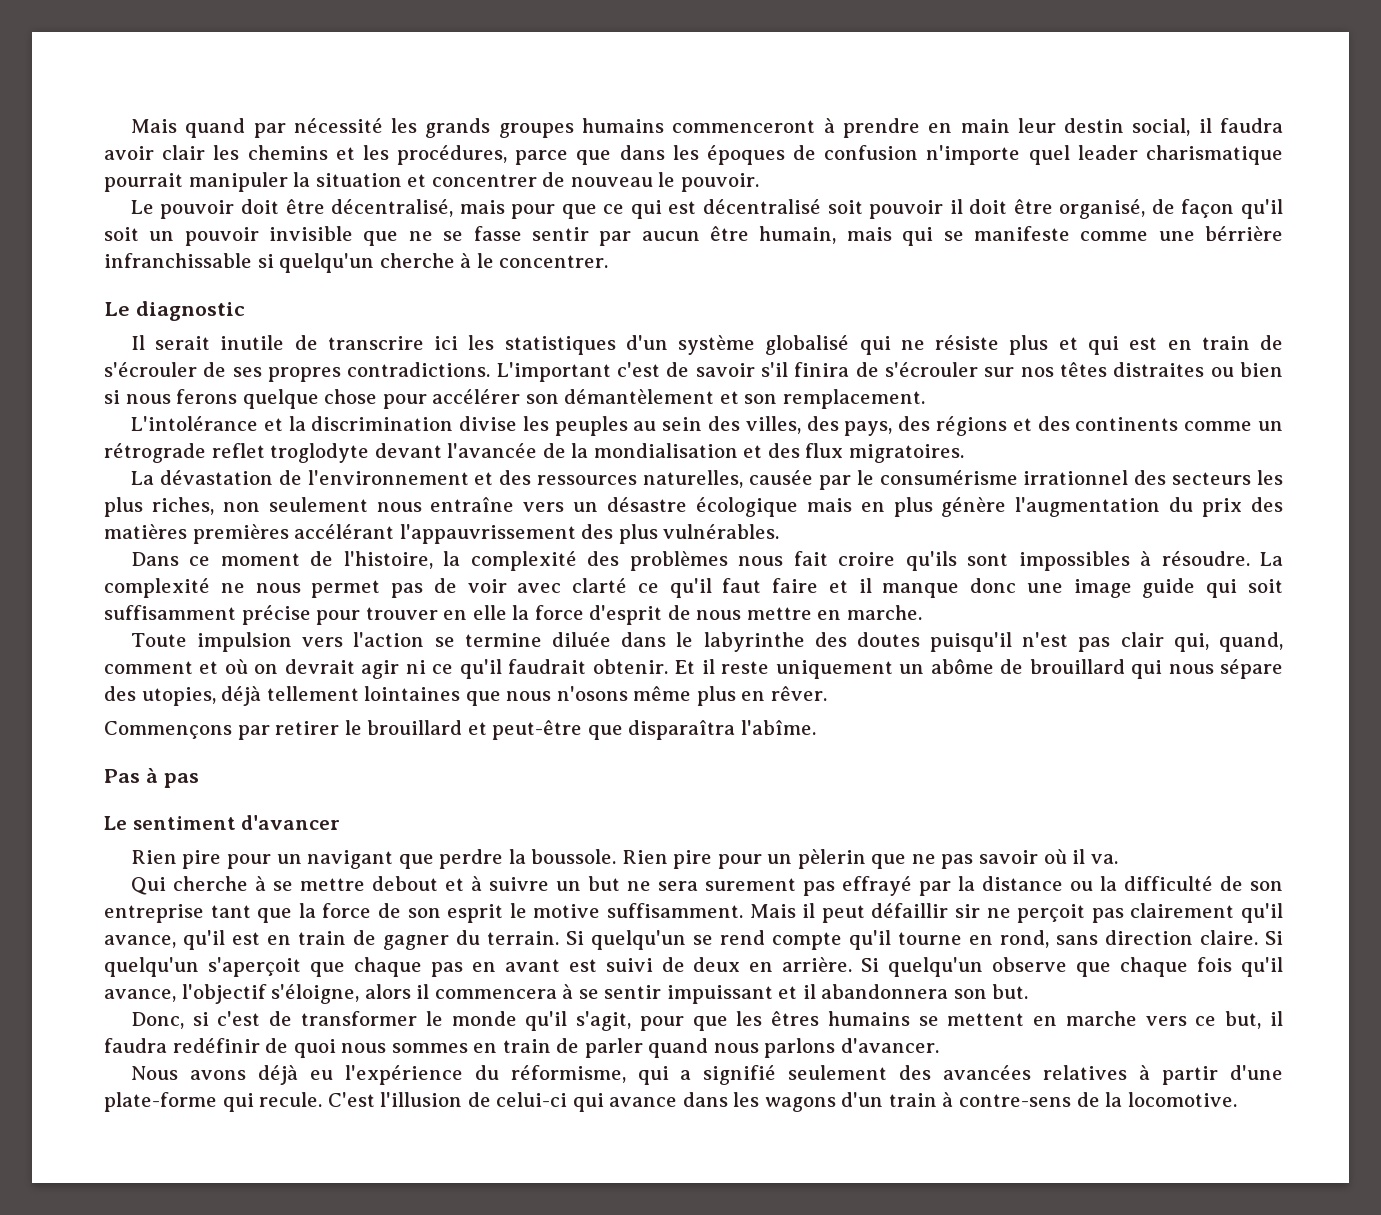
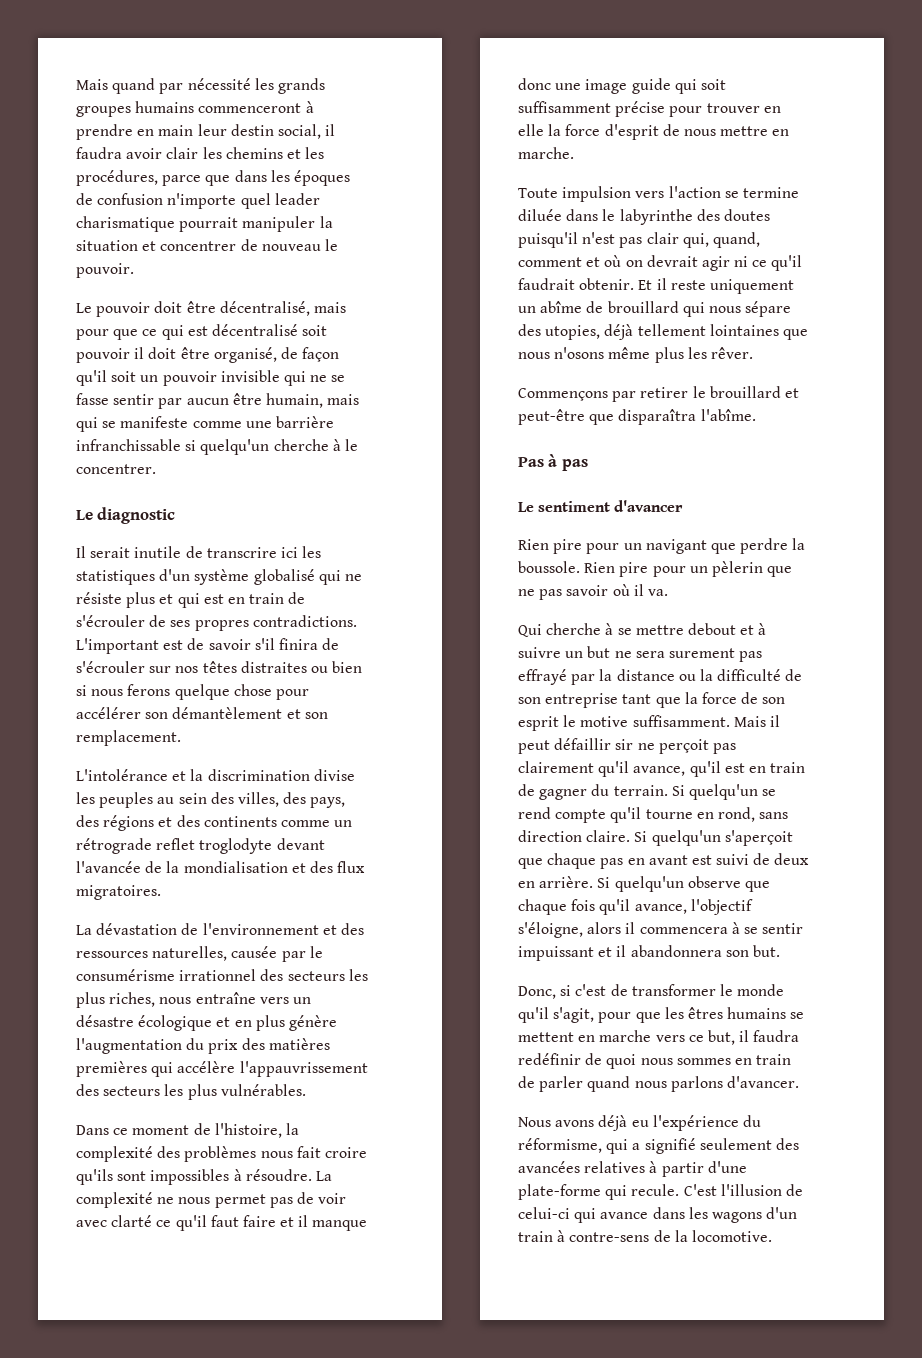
- Le pouvoir doit être décentralisé, mais pour que ce qui est décentralisé soit pouvoir il doit être organisé, de façon qu'il soit un pouvoir invisible que ne se fasse sentir par aucun être humain, mais qui se manifeste comme une bérrière infranchissable si quelqu'un cherche à le concentrer.
+ Le pouvoir doit être décentralisé, mais pour que ce qui est décentralisé soit pouvoir il doit être organisé, de façon qu'il soit un pouvoir invisible qui ne se fasse sentir par aucun être humain, mais qui se manifeste comme une barrière infranchissable si quelqu'un cherche à le concentrer.
- L'important c'est de savoir s'il finira de s'écrouler sur nos têtes distraites ou bien si nous ferons quelque chose pour accélérer son démantèlement et son remplacement.
+ L'important est de savoir s'il finira de s'écrouler sur nos têtes distraites ou bien si nous ferons quelque chose pour accélérer son démantèlement et son remplacement.
- La dévastation de l'environnement et des ressources naturelles, causée par le consumérisme irrationnel des secteurs les plus riches, non seulement nous entraîne vers un désastre écologique mais en plus génère l'augmentation du prix des matières premières accélérant l'appauvrissement des plus vulnérables.
+ La dévastation de l'environnement et des ressources naturelles, causée par le consumérisme irrationnel des secteurs les plus riches, nous entraîne vers un désastre écologique et en plus génère l'augmentation du prix des matières premières qui accélère l'appauvrissement des secteurs les plus vulnérables.
- Et il reste uniquement un abôme de brouillard qui nous sépare des utopies, déjà tellement lointaines que nous n'osons même plus en rêver.
+ Et il reste uniquement un abîme de brouillard qui nous sépare des utopies, déjà tellement lointaines que nous n'osons même plus les rêver.

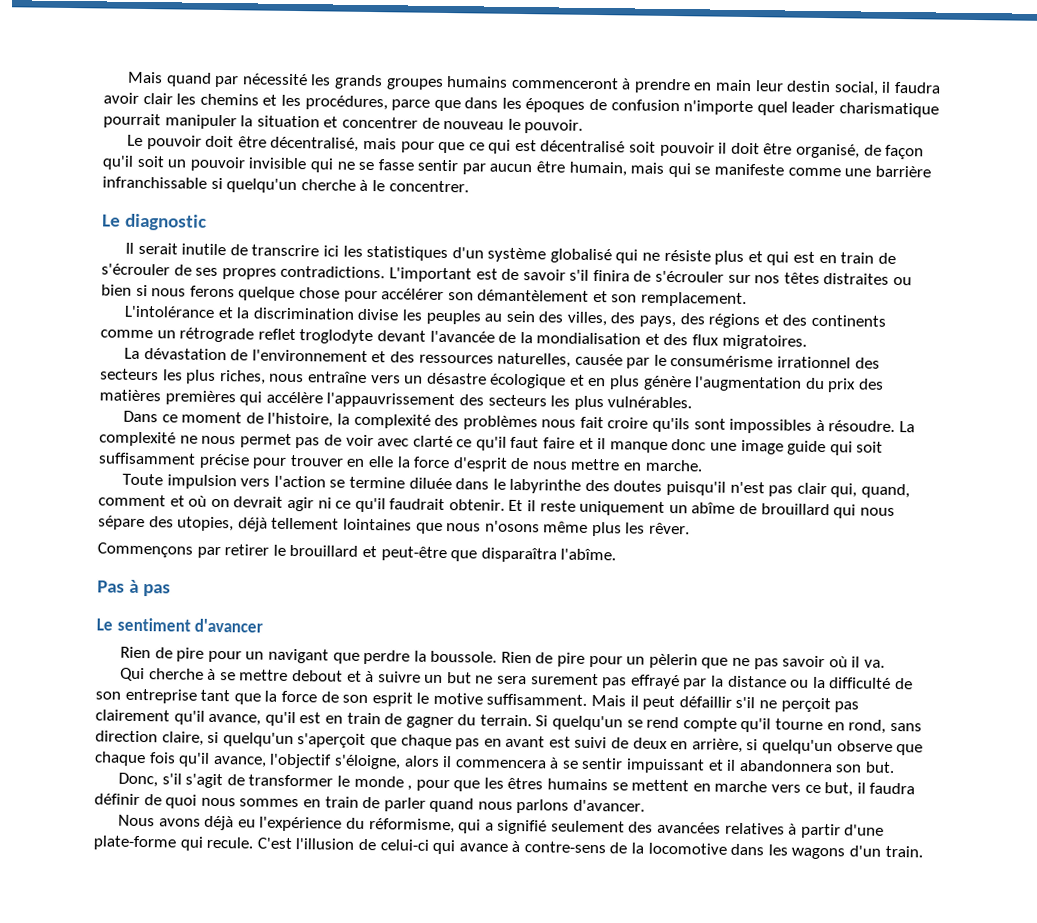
- Rien pire pour un navigant que perdre la boussole.
+ Rien de pire pour un navigant que perdre la boussole.
- Rien pire pour un pèlerin que ne pas savoir où il va.
+ Rien de pire pour un pèlerin que ne pas savoir où il va.
- Mais il peut défaillir sir ne perçoit pas clairement qu'il avance, qu'il est en train de gagner du terrain.
+ Mais il peut défaillir s'il ne perçoit pas clairement qu'il avance, qu'il est en train de gagner du terrain.
- Si quelqu'un se rend compte qu'il tourne en rond, sans direction claire. Si quelqu'un s'aperçoit que chaque pas en avant est suivi de deux en arrière. Si quelqu'un observe que chaque fois qu'il avance, l'objectif s'éloigne, alors il commencera à se sentir impuissant et il abandonnera son but.
+ Si quelqu'un se rend compte qu'il tourne en rond, sans direction claire, si quelqu'un s'aperçoit que chaque pas en avant est suivi de deux en arrière, si quelqu'un observe que chaque fois qu'il avance, l'objectif s'éloigne, alors il commencera à se sentir impuissant et il abandonnera son but.
- Donc, si c'est de transformer le monde qu'il s'agit, pour que les êtres humains se mettent en marche vers ce but, il faudra redéfinir de quoi nous sommes en train de parler quand nous parlons d'avancer.
+ Donc, s'il s'agit de transformer le monde , pour que les êtres humains se mettent en marche vers ce but, il faudra définir de quoi nous sommes en train de parler quand nous parlons d'avancer.
- C'est l'illusion de celui-ci qui avance dans les wagons d'un train à contre-sens de la locomotive.
+ C'est l'illusion de celui-ci qui avance à contre-sens de la locomotive dans les wagons d'un train.

